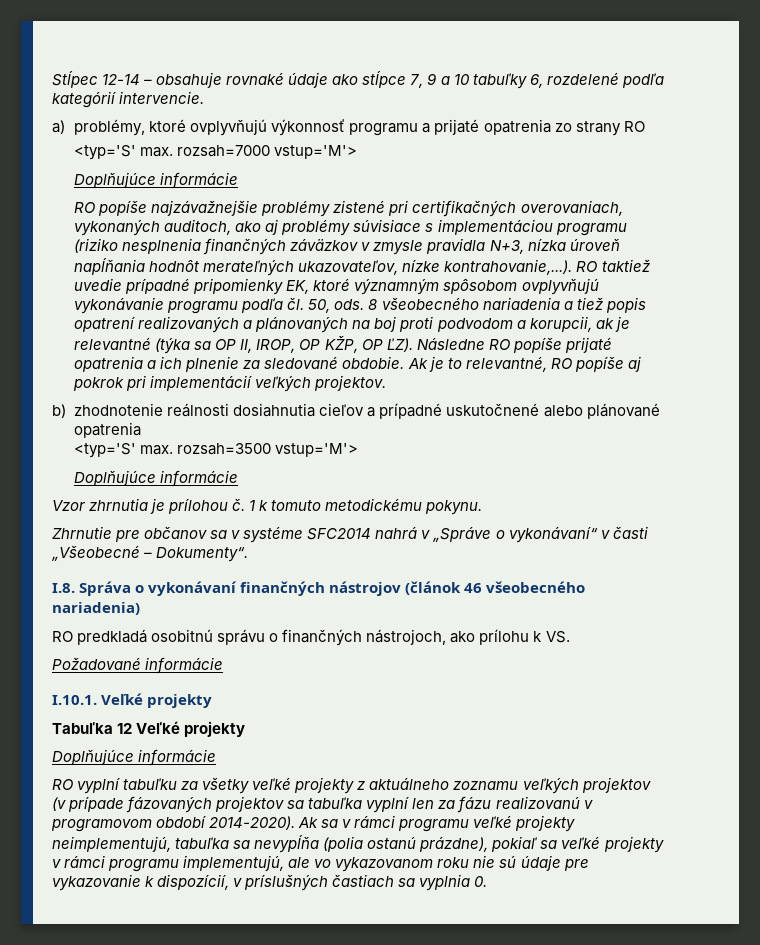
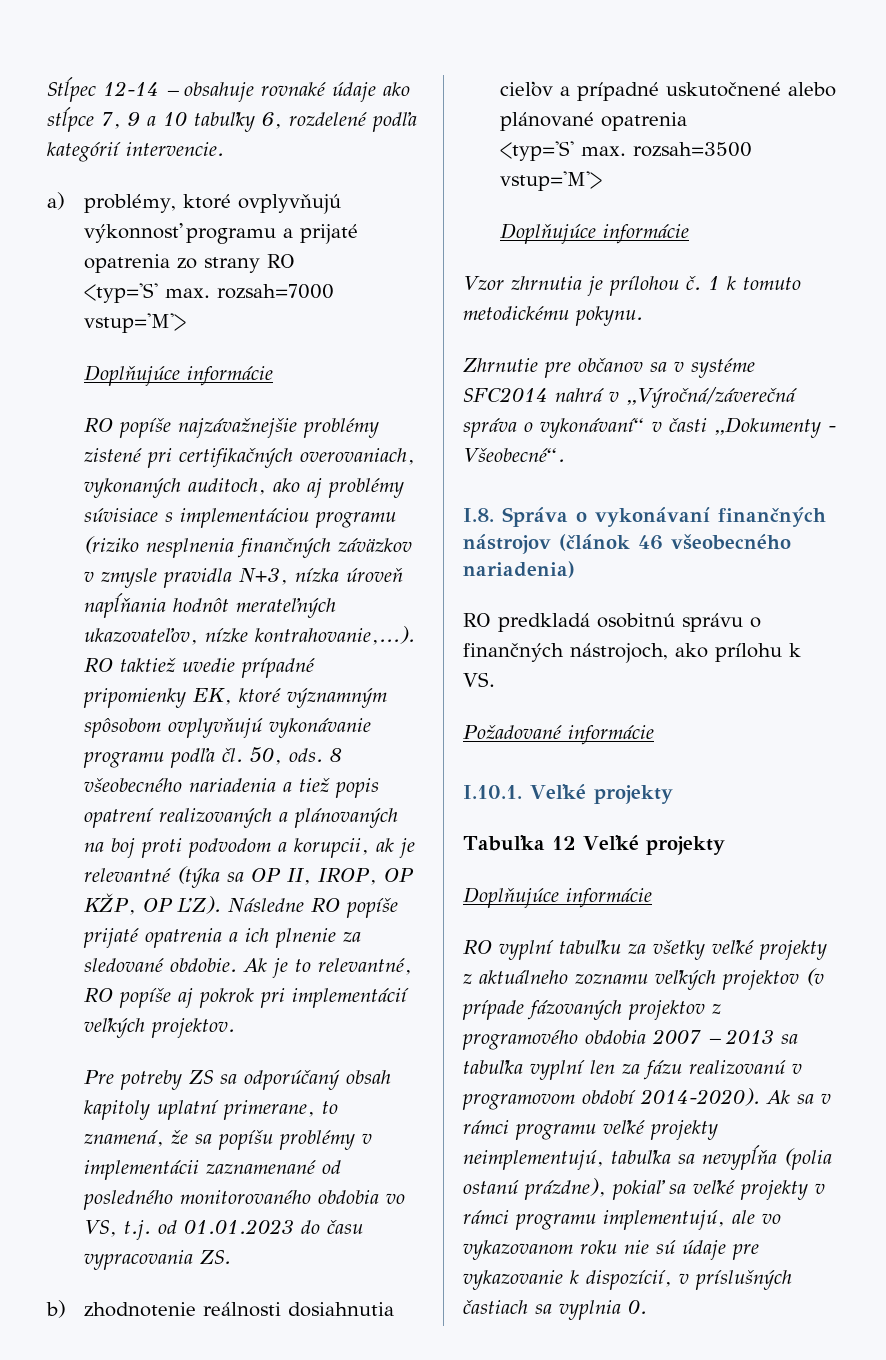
+ Pre potreby ZS sa odporúčaný obsah kapitoly uplatní primerane, to znamená, že sa popíšu problémy v implementácii zaznamenané od posledného monitorovaného obdobia vo VS, t.j. od 01.01.2023 do času vypracovania ZS.
- Zhrnutie pre občanov sa v systéme SFC2014 nahrá v „Správe o vykonávaní“ v časti „Všeobecné – Dokumenty“.
+ Zhrnutie pre občanov sa v systéme SFC2014 nahrá v „Výročná/záverečná správa o vykonávaní“ v časti „Dokumenty - Všeobecné“.
- RO vyplní tabuľku za všetky veľké projekty z aktuálneho zoznamu veľkých projektov (v prípade fázovaných projektov sa tabuľka vyplní len za fázu realizovanú v programovom období 2014-2020).
+ RO vyplní tabuľku za všetky veľké projekty z aktuálneho zoznamu veľkých projektov (v prípade fázovaných projektov z programového obdobia 2007 – 2013 sa tabuľka vyplní len za fázu realizovanú v programovom období 2014-2020).

